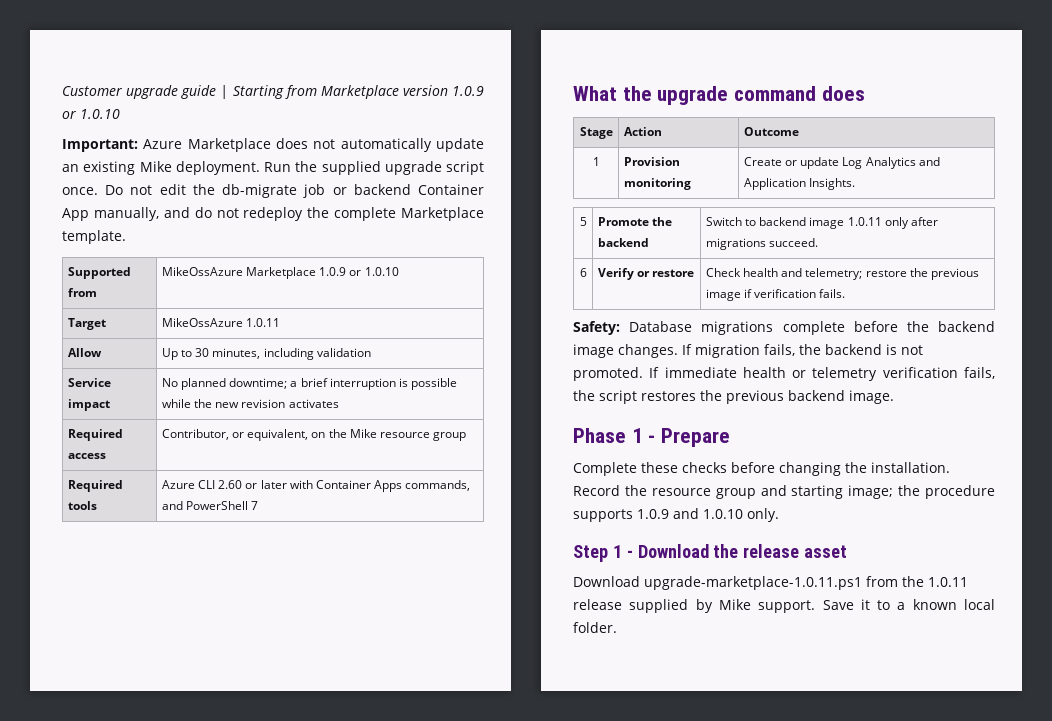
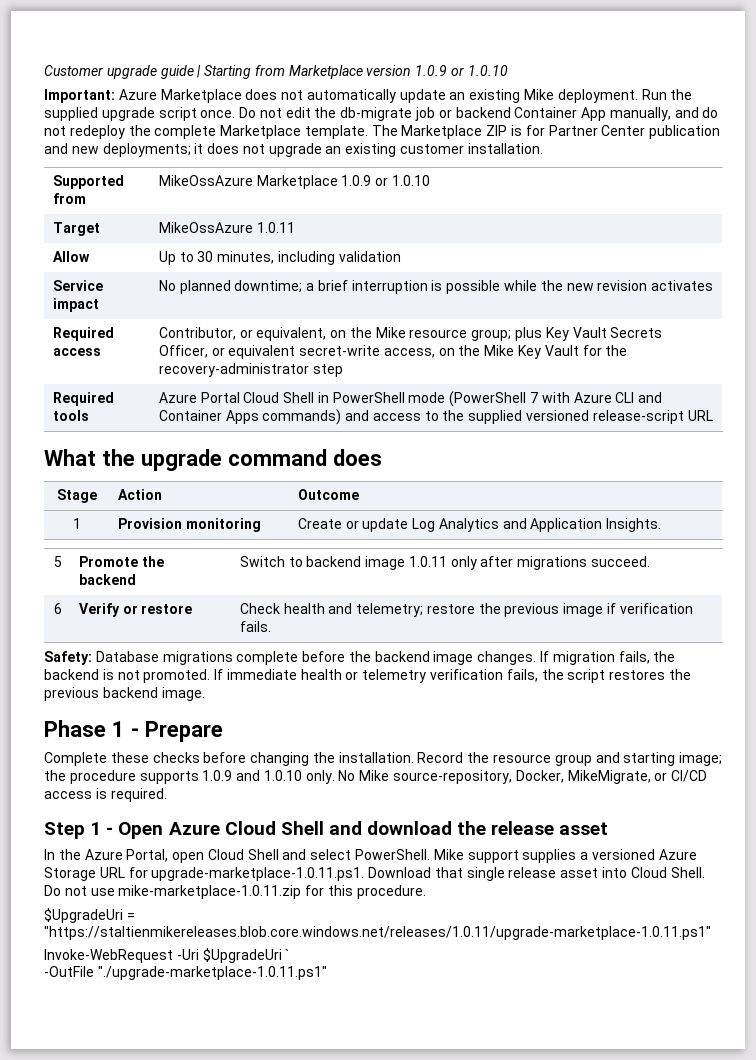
+ The Marketplace ZIP is for Partner Center publication and new deployments; it does not upgrade an existing customer installation.
- Required access | Contributor, or equivalent, on the Mike resource group
- Required tools | Azure CLI 2.60 or later with Container Apps commands, and PowerShell 7
+ Required access | Contributor, or equivalent, on the Mike resource group; plus Key Vault Secrets Officer, or equivalent secret-write access, on the Mike Key Vault for the recovery-administrator step
+ Required tools | Azure Portal Cloud Shell in PowerShell mode (PowerShell 7 with Azure CLI and Container Apps commands) and access to the supplied versioned release-script URL
- Record the resource group and starting image; the procedure supports 1.0.9 and 1.0.10 only.
- Step 1 - Download the release asset
- Download upgrade-marketplace-1.0.11.ps1 from the 1.0.11 release supplied by Mike support. Save it to a known local folder.
+ Record the resource group and starting image; the procedure supports 1.0.9 and 1.0.10 only. No Mike source-repository, Docker, MikeMigrate, or CI/CD access is required.
+ Step 1 - Open Azure Cloud Shell and download the release asset
+ In the Azure Portal, open Cloud Shell and select PowerShell. Mike support supplies a versioned Azure Storage URL for upgrade-marketplace-1.0.11.ps1. Download that single release asset into Cloud Shell. Do not use mike-marketplace-1.0.11.zip for this procedure.
+ $UpgradeUri = "https://staltienmikereleases.blob.core.windows.net/releases/1.0.11/upgrade-marketplace-1.0.11.ps1"
+ Invoke-WebRequest -Uri $UpgradeUri `
+ -OutFile "./upgrade-marketplace-1.0.11.ps1"

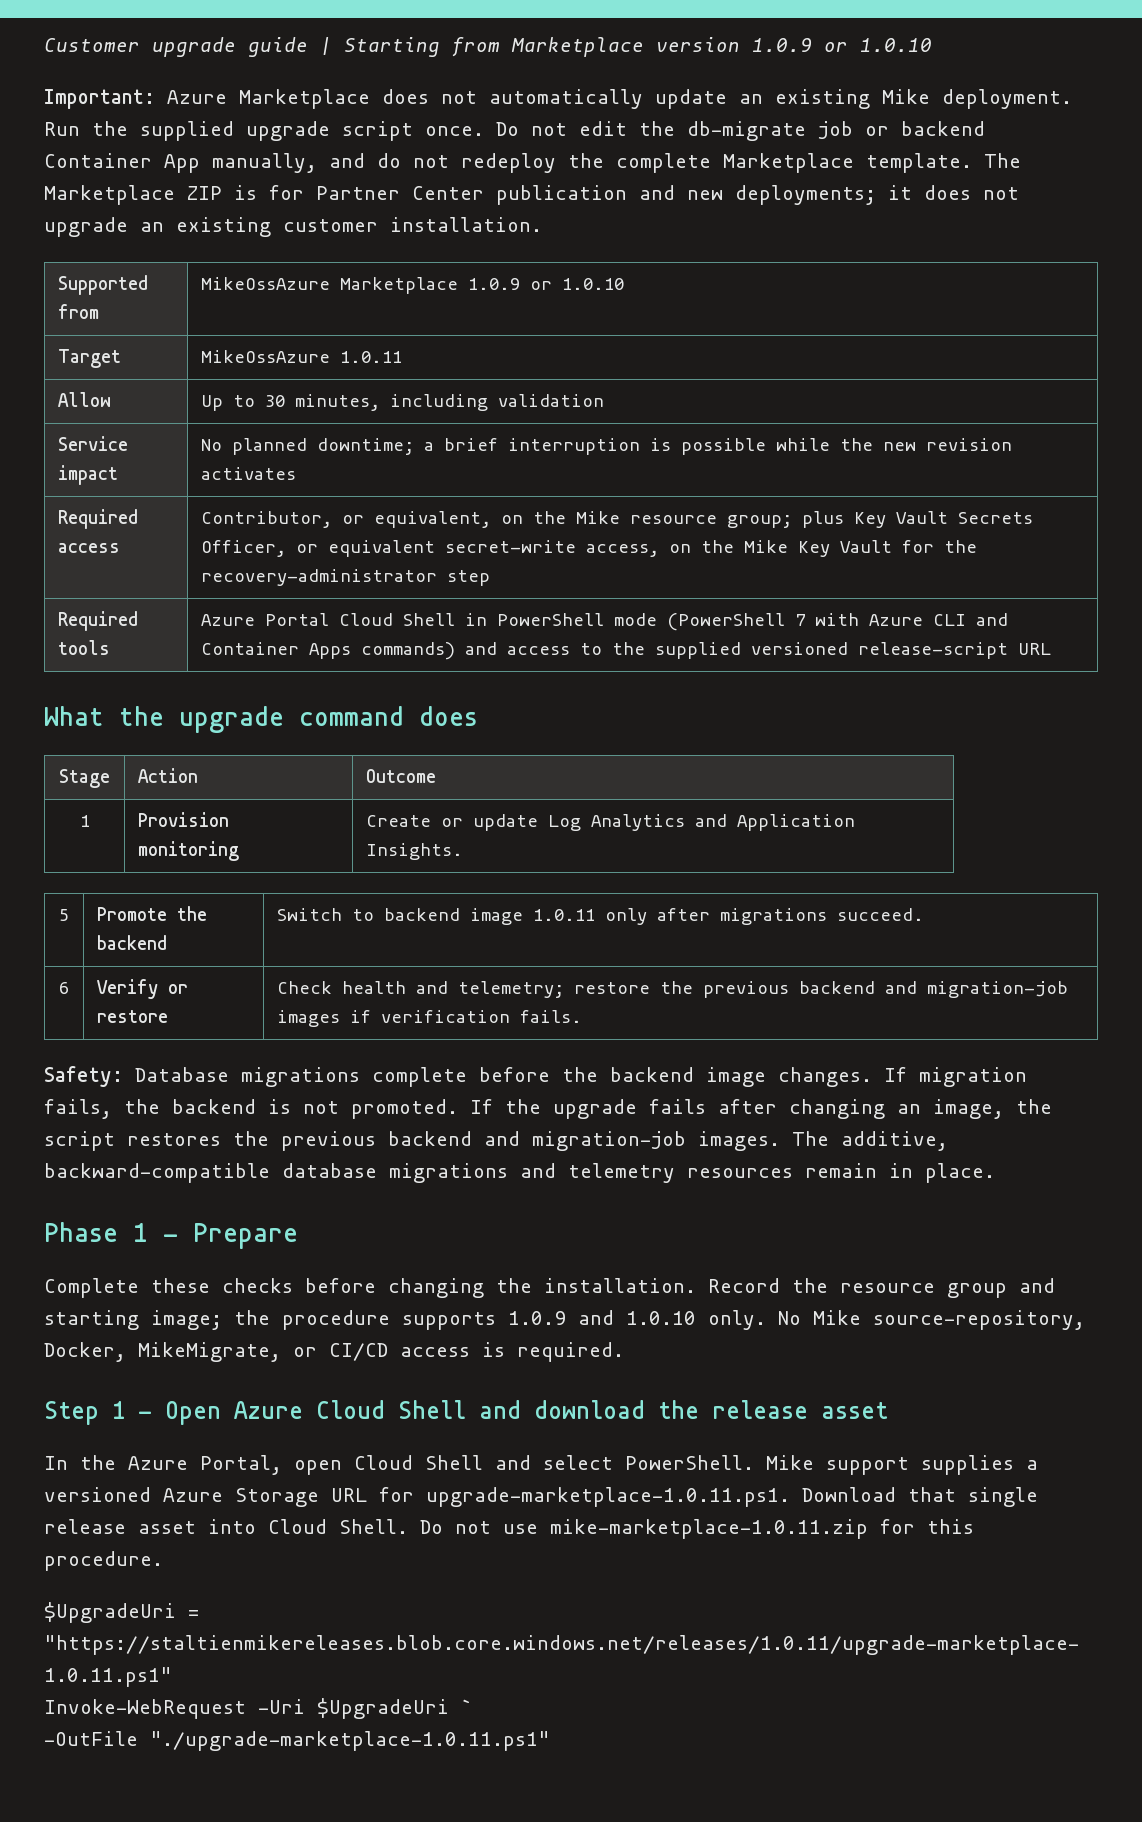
- 6 | Verify or restore | Check health and telemetry; restore the previous image if verification fails.
+ 6 | Verify or restore | Check health and telemetry; restore the previous backend and migration-job images if verification fails.
- If immediate health or telemetry verification fails, the script restores the previous backend image.
+ If the upgrade fails after changing an image, the script restores the previous backend and migration-job images. The additive, backward-compatible database migrations and telemetry resources remain in place.

